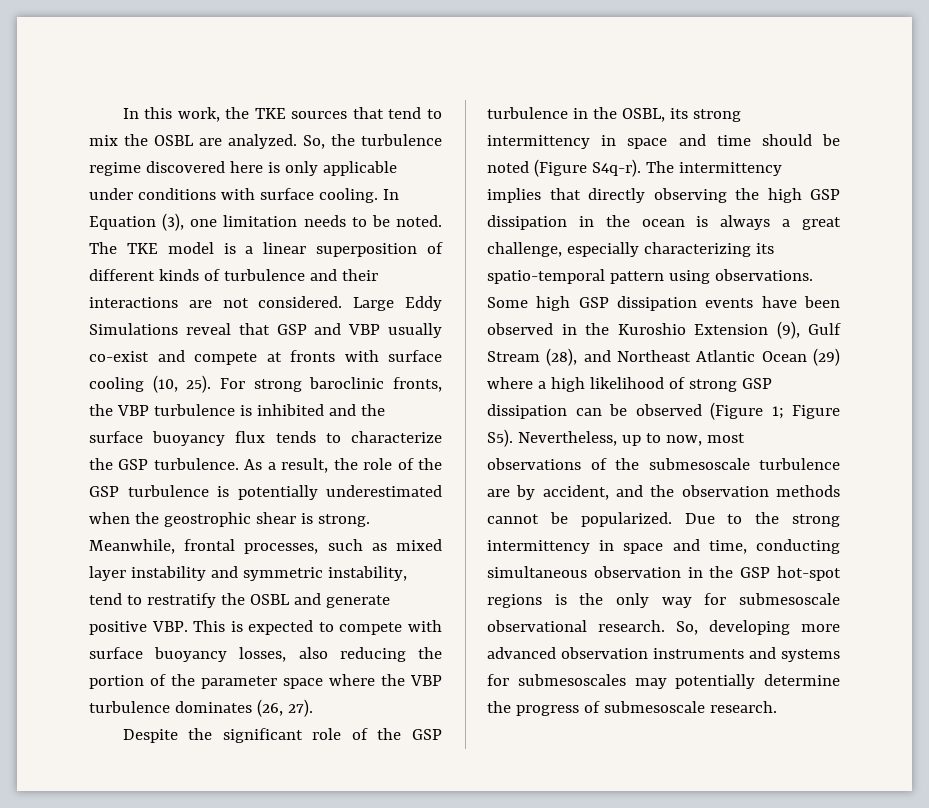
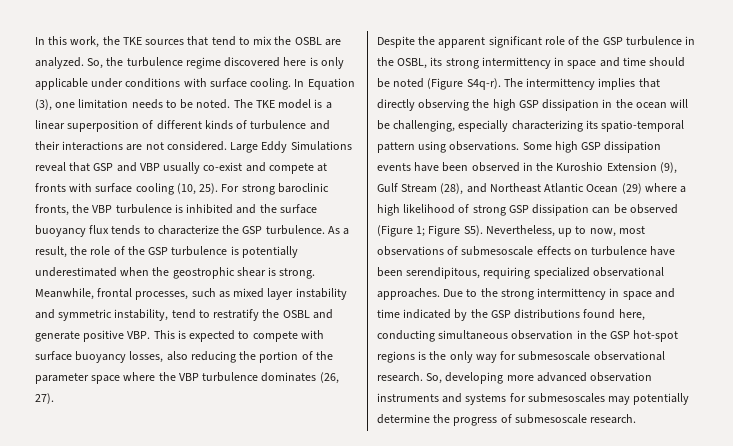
- Despite the significant role of the GSP turbulence in the OSBL, its strong intermittency in space and time should be noted (Figure S4q-r).
+ Despite the apparent significant role of the GSP turbulence in the OSBL, its strong intermittency in space and time should be noted (Figure S4q-r).
- The intermittency implies that directly observing the high GSP dissipation in the ocean is always a great challenge, especially characterizing its spatio-temporal pattern using observations.
+ The intermittency implies that directly observing the high GSP dissipation in the ocean will be challenging, especially characterizing its spatio-temporal pattern using observations.
- Some high GSP dissipation events have been observed in the Kuroshio Extension (9), Gulf Stream (28), and Northeast Atlantic Ocean (29) where a high likelihood of strong GSP dissipation can be observed (Figure 1; Figure S5). Nevertheless, up to now, most observations of the submesoscale turbulence are by accident, and the observation methods cannot be popularized.
+ Some high GSP dissipation events have been observed in the Kuroshio Extension (9), Gulf Stream (28), and Northeast Atlantic Ocean (29) where a high likelihood of strong GSP dissipation can be observed (Figure 1; Figure S5). Nevertheless, up to now, most observations of submesoscale effects on turbulence have been serendipitous, requiring specialized observational approaches.
- Due to the strong intermittency in space and time, conducting simultaneous observation in the GSP hot-spot regions is the only way for submesoscale observational research.
+ Due to the strong intermittency in space and time indicated by the GSP distributions found here, conducting simultaneous observation in the GSP hot-spot regions is the only way for submesoscale observational research.

